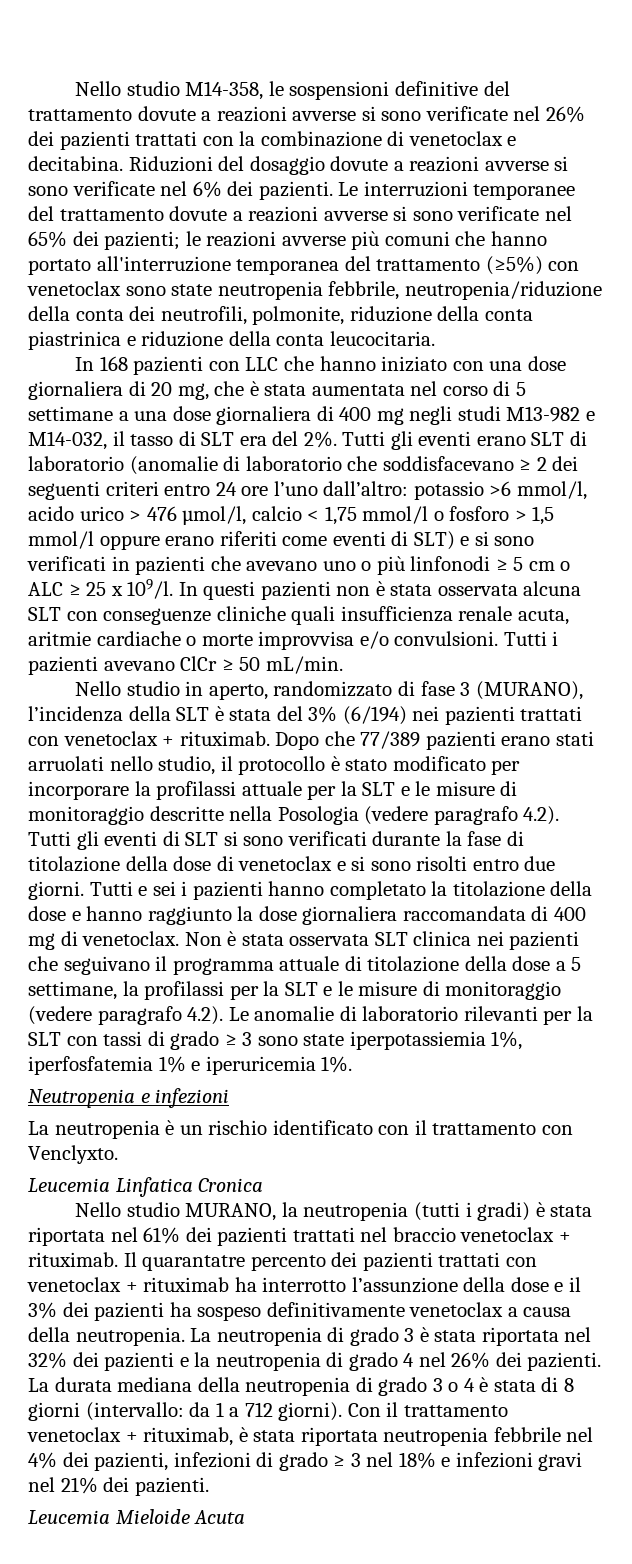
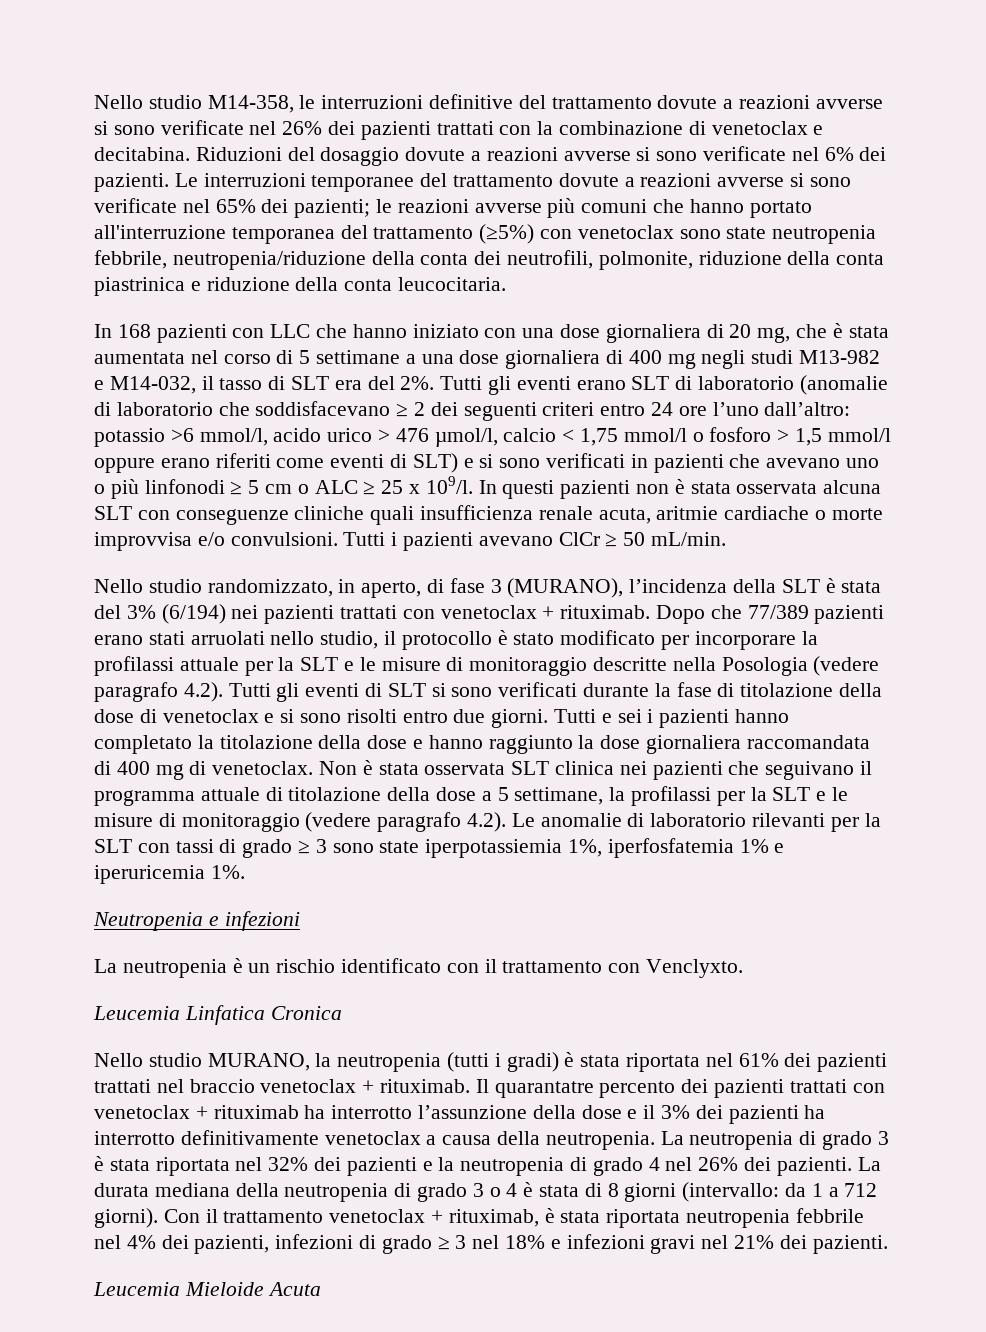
- Nello studio M14-358, le sospensioni definitive del trattamento dovute a reazioni avverse si sono verificate nel 26% dei pazienti trattati con la combinazione di venetoclax e decitabina.
+ Nello studio M14-358, le interruzioni definitive del trattamento dovute a reazioni avverse si sono verificate nel 26% dei pazienti trattati con la combinazione di venetoclax e decitabina.
- Nello studio in aperto, randomizzato di fase 3 (MURANO), l’incidenza della SLT è stata del 3% (6/194) nei pazienti trattati con venetoclax + rituximab.
+ Nello studio randomizzato, in aperto, di fase 3 (MURANO), l’incidenza della SLT è stata del 3% (6/194) nei pazienti trattati con venetoclax + rituximab.
- Il quarantatre percento dei pazienti trattati con venetoclax + rituximab ha interrotto l’assunzione della dose e il 3% dei pazienti ha sospeso definitivamente venetoclax a causa della neutropenia.
+ Il quarantatre percento dei pazienti trattati con venetoclax + rituximab ha interrotto l’assunzione della dose e il 3% dei pazienti ha interrotto definitivamente venetoclax a causa della neutropenia.

